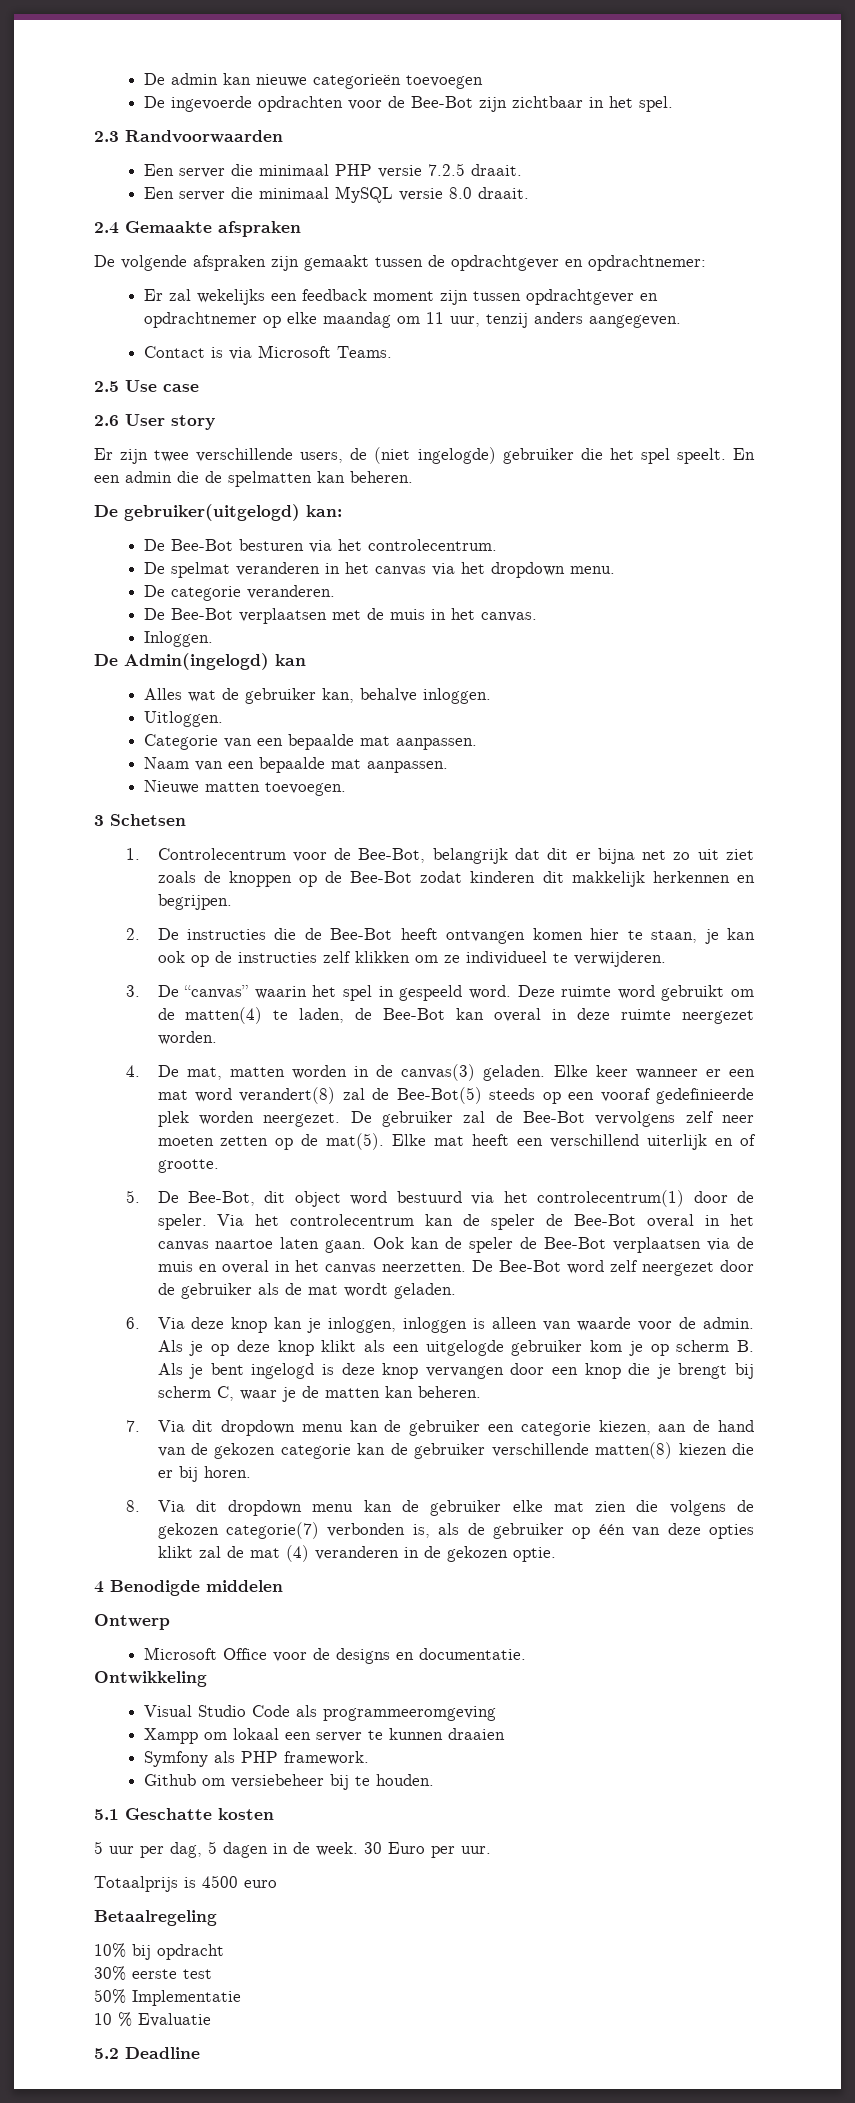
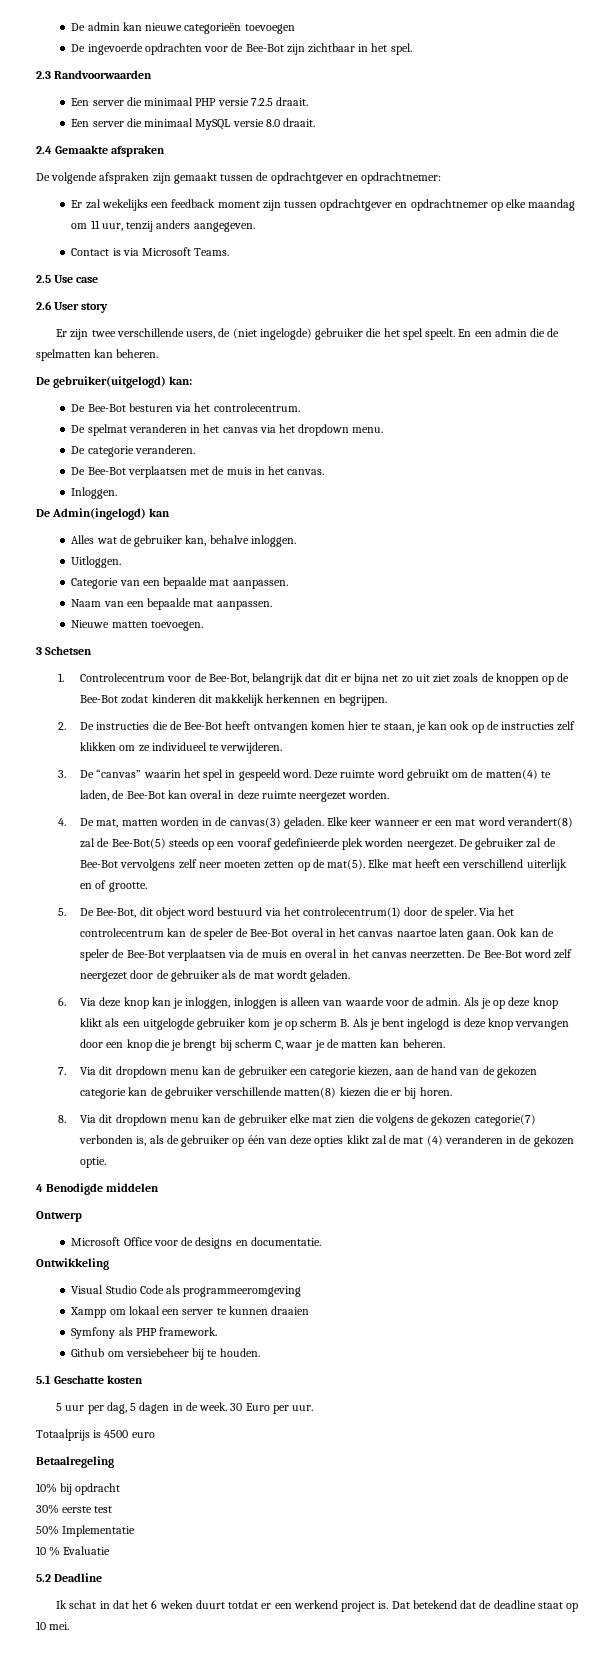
+ Ik schat in dat het 6 weken duurt totdat er een werkend project is. Dat betekend dat de deadline staat op 10 mei.

